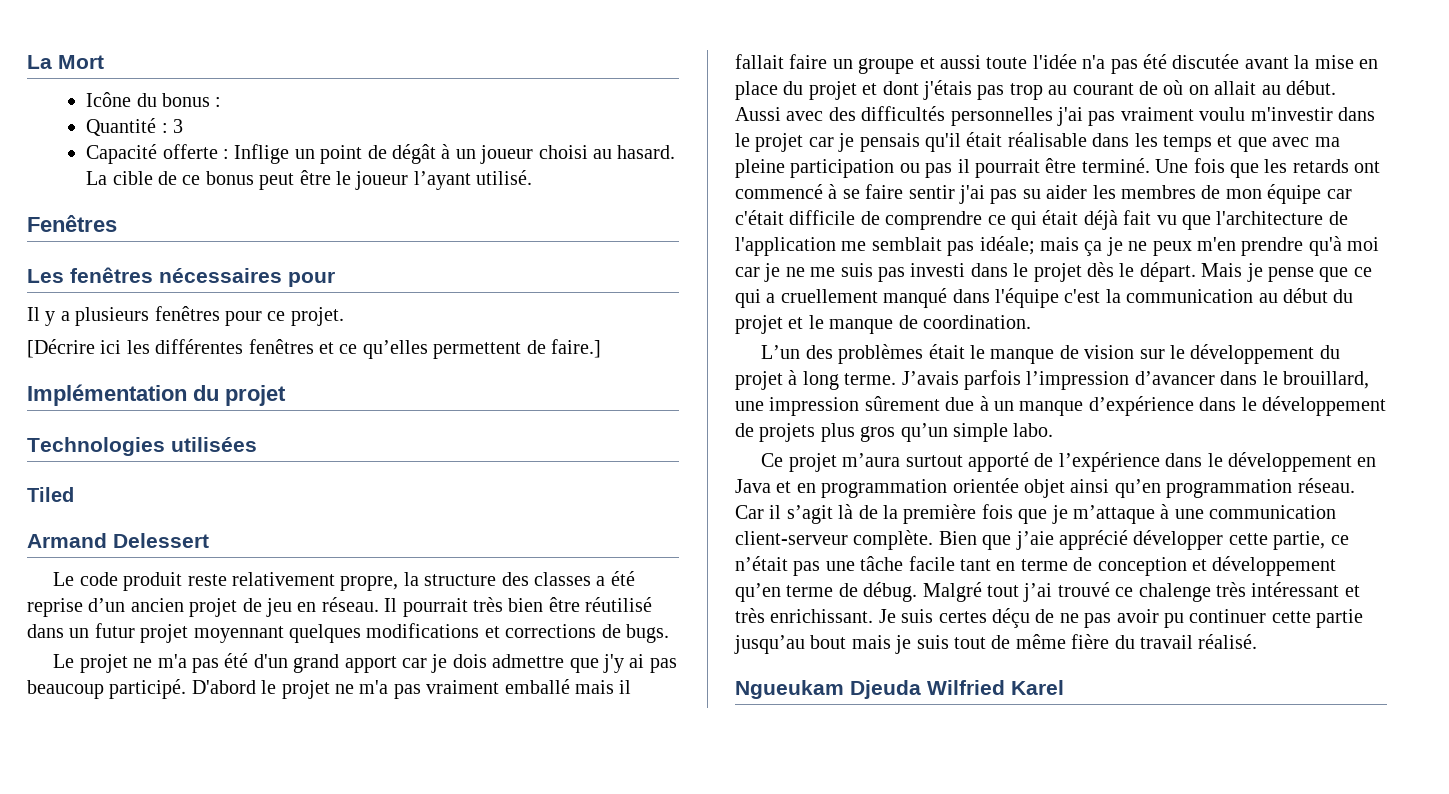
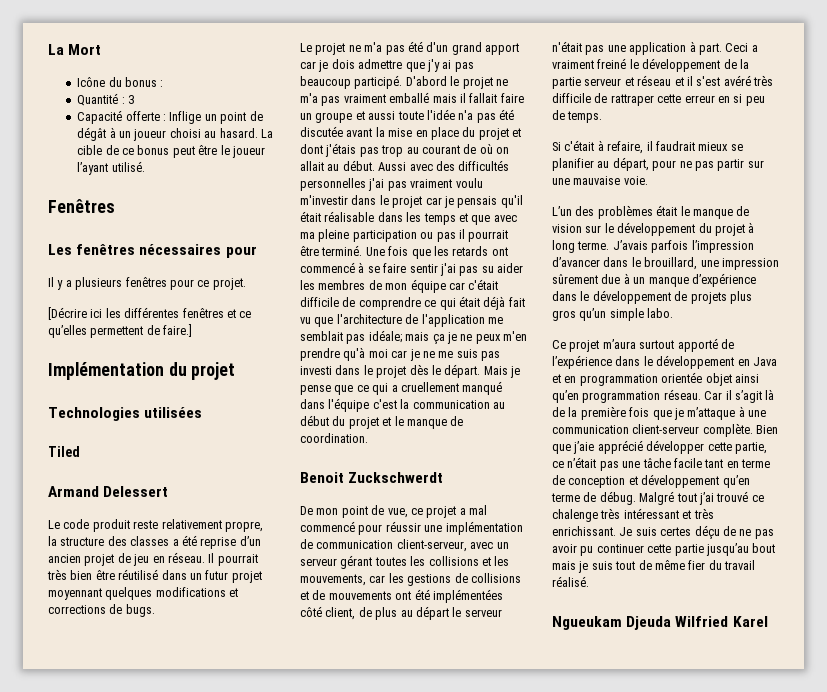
+ Benoit Zuckschwerdt
+ De mon point de vue, ce projet a mal commencé pour réussir une implémentation de communication client-serveur, avec un serveur gérant toutes les collisions et les mouvements, car les gestions de collisions et de mouvements ont été implémentées côté client, de plus au départ le serveur n'était pas une application à part. Ceci a vraiment freiné le développement de la partie serveur et réseau et il s'est avéré très difficile de rattraper cette erreur en si peu de temps.
+ Si c'était à refaire, il faudrait mieux se planifier au départ, pour ne pas partir sur une mauvaise voie.
- Je suis certes déçu de ne pas avoir pu continuer cette partie jusqu’au bout mais je suis tout de même fière du travail réalisé.
+ Je suis certes déçu de ne pas avoir pu continuer cette partie jusqu’au bout mais je suis tout de même fier du travail réalisé.

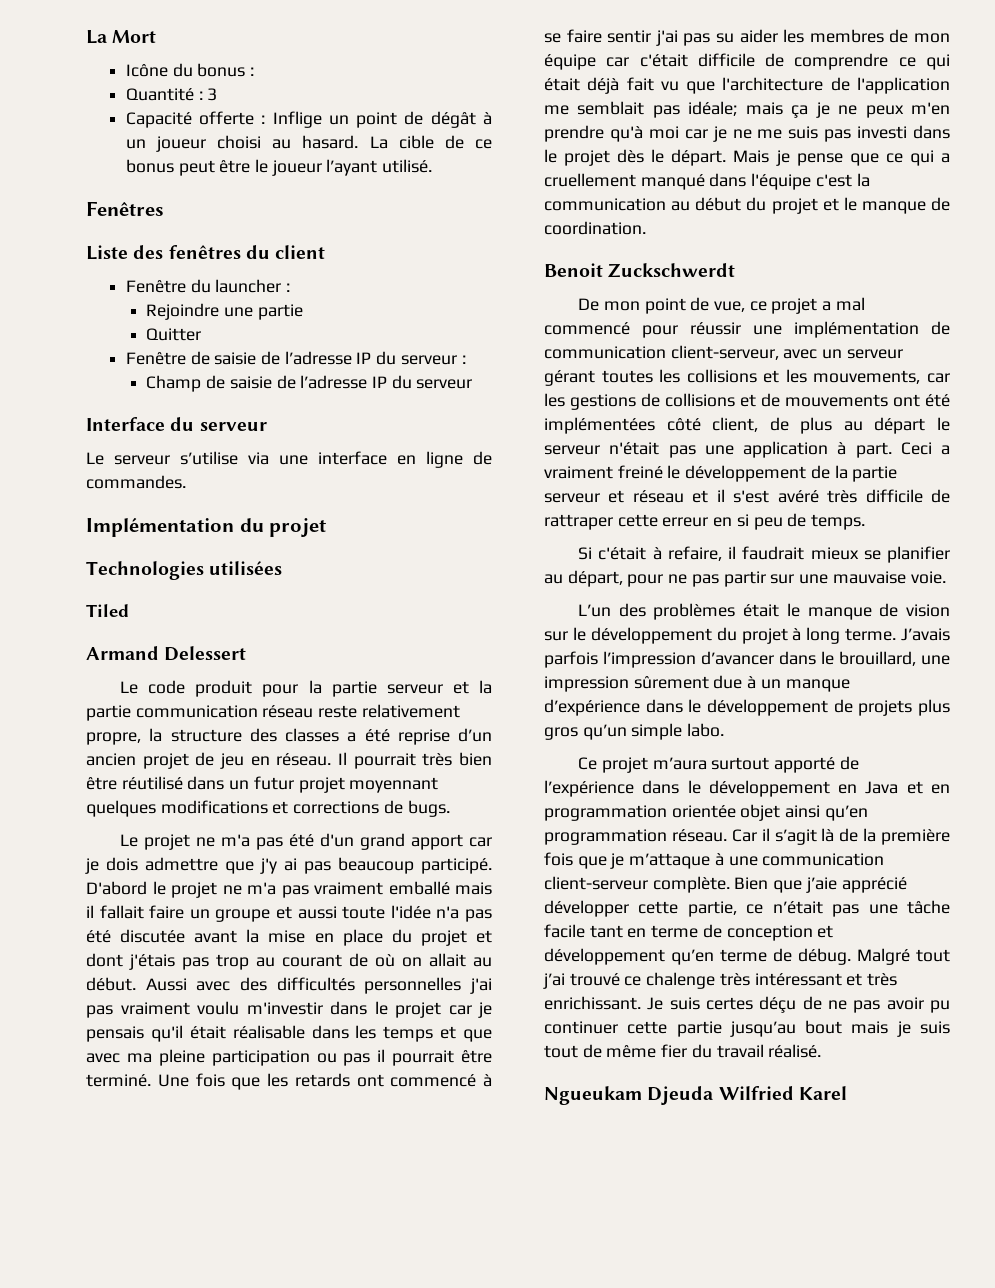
- Les fenêtres nécessaires pour
- Il y a plusieurs fenêtres pour ce projet.
- [Décrire ici les différentes fenêtres et ce qu’elles permettent de faire.]
+ Liste des fenêtres du client
+ Fenêtre du launcher :
+ Rejoindre une partie
+ Quitter
+ Fenêtre de saisie de l’adresse IP du serveur :
+ Champ de saisie de l’adresse IP du serveur
+ Interface du serveur
+ Le serveur s’utilise via une interface en ligne de commandes.
- Le code produit reste relativement propre, la structure des classes a été reprise d’un ancien projet de jeu en réseau.
+ Le code produit pour la partie serveur et la partie communication réseau reste relativement propre, la structure des classes a été reprise d’un ancien projet de jeu en réseau.

